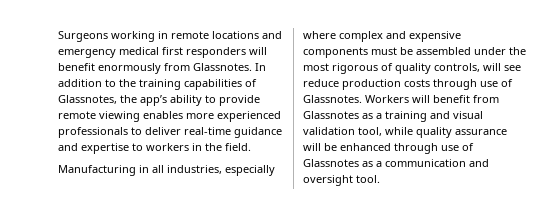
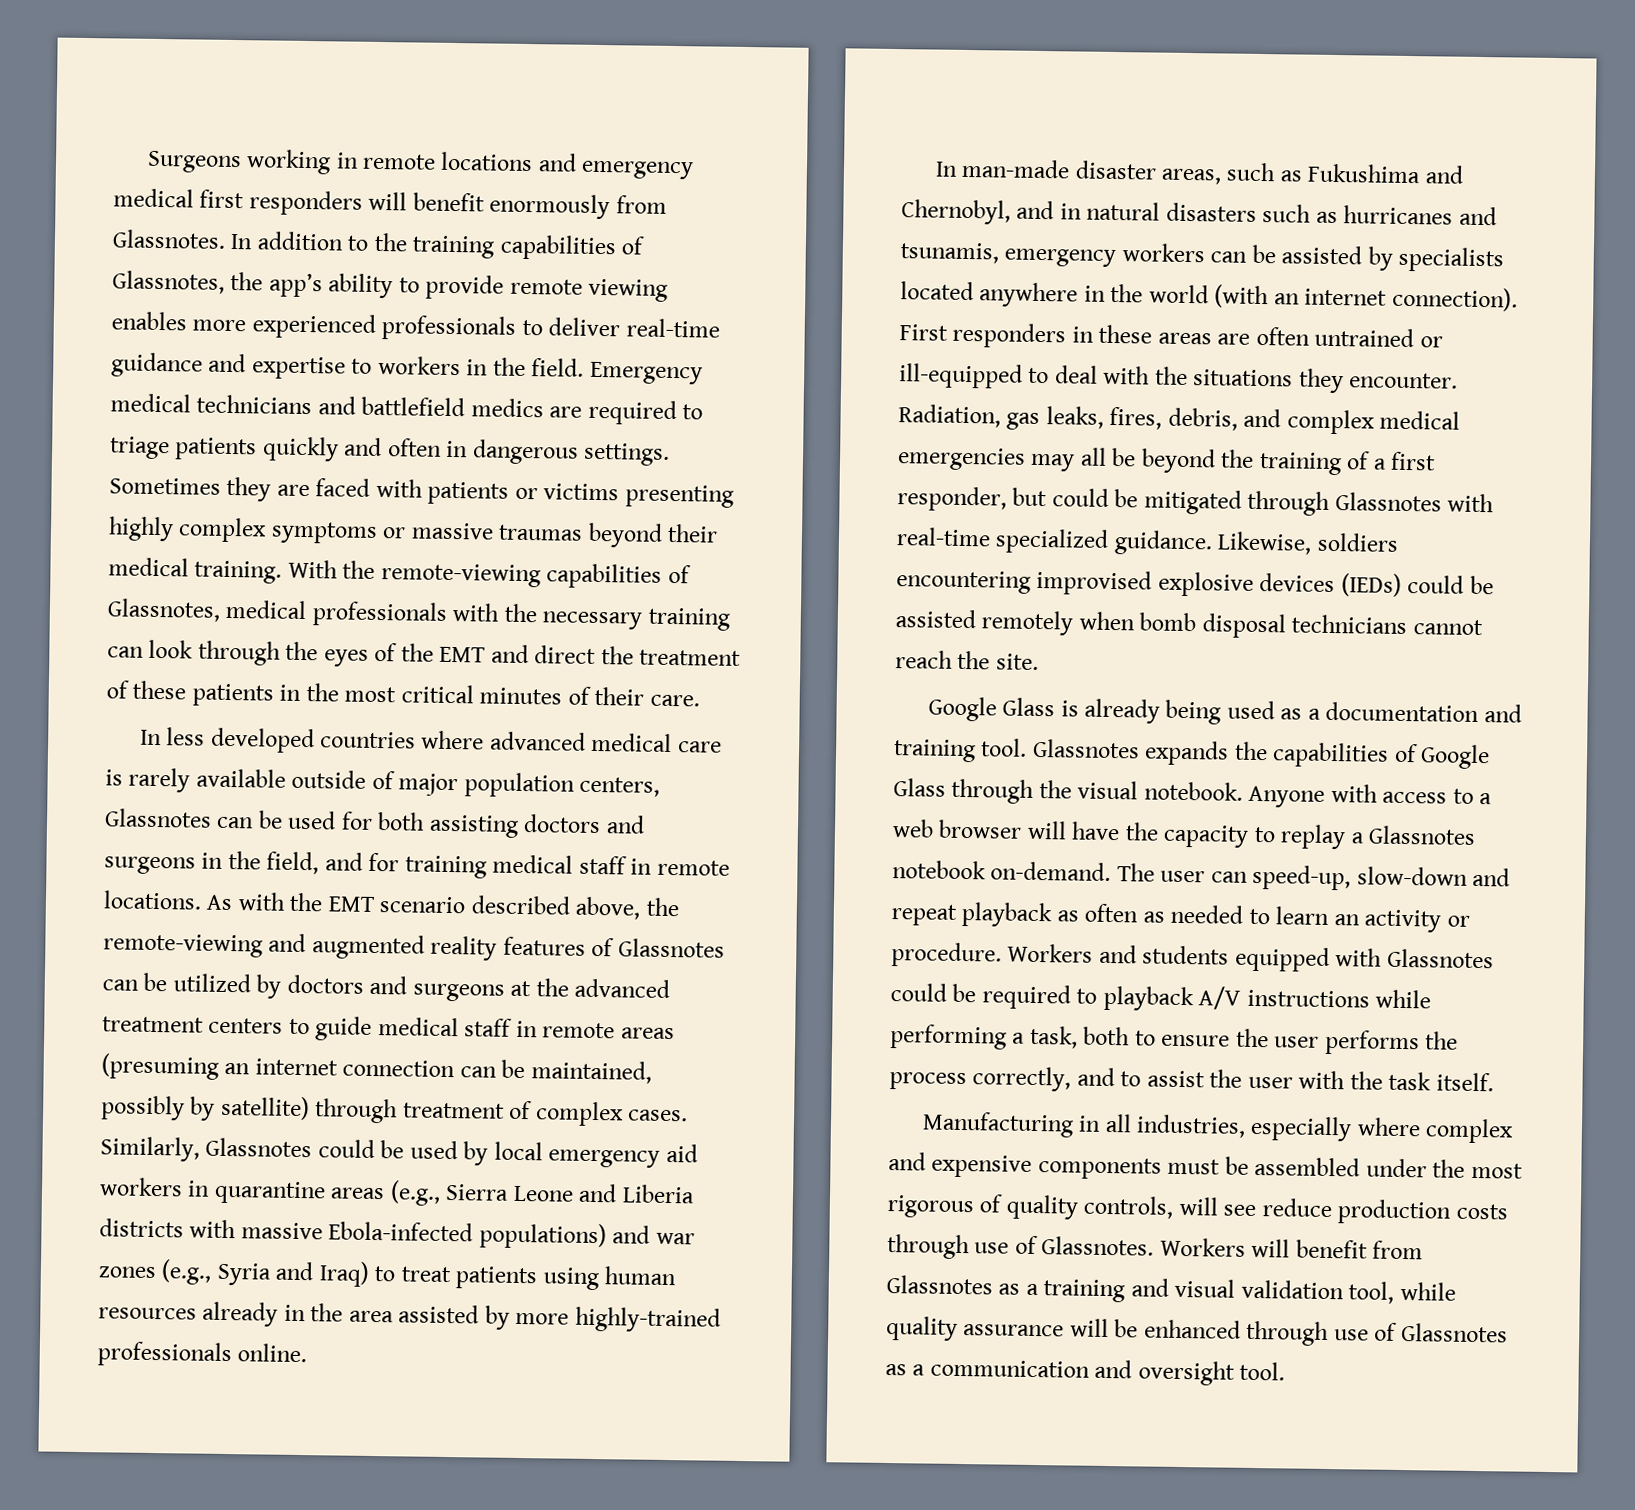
+ Emergency medical technicians and battlefield medics are required to triage patients quickly and often in dangerous settings. Sometimes they are faced with patients or victims presenting highly complex symptoms or massive traumas beyond their medical training. With the remote-viewing capabilities of Glassnotes, medical professionals with the necessary training can look through the eyes of the EMT and direct the treatment of these patients in the most critical minutes of their care.
+ In less developed countries where advanced medical care is rarely available outside of major population centers, Glassnotes can be used for both assisting doctors and surgeons in the field, and for training medical staff in remote locations. As with the EMT scenario described above, the remote-viewing and augmented reality features of Glassnotes can be utilized by doctors and surgeons at the advanced treatment centers to guide medical staff in remote areas (presuming an internet connection can be maintained, possibly by satellite) through treatment of complex cases. Similarly, Glassnotes could be used by local emergency aid workers in quarantine areas (e.g., Sierra Leone and Liberia districts with massive Ebola-infected populations) and war zones (e.g., Syria and Iraq) to treat patients using human resources already in the area assisted by more highly-trained professionals online.
+ In man-made disaster areas, such as Fukushima and Chernobyl, and in natural disasters such as hurricanes and tsunamis, emergency workers can be assisted by specialists located anywhere in the world (with an internet connection). First responders in these areas are often untrained or ill-equipped to deal with the situations they encounter. Radiation, gas leaks, fires, debris, and complex medical emergencies may all be beyond the training of a first responder, but could be mitigated through Glassnotes with real-time specialized guidance. Likewise, soldiers encountering improvised explosive devices (IEDs) could be assisted remotely when bomb disposal technicians cannot reach the site.
+ Google Glass is already being used as a documentation and training tool. Glassnotes expands the capabilities of Google Glass through the visual notebook. Anyone with access to a web browser will have the capacity to replay a Glassnotes notebook on-demand. The user can speed-up, slow-down and repeat playback as often as needed to learn an activity or procedure. Workers and students equipped with Glassnotes could be required to playback A/V instructions while performing a task, both to ensure the user performs the process correctly, and to assist the user with the task itself.

